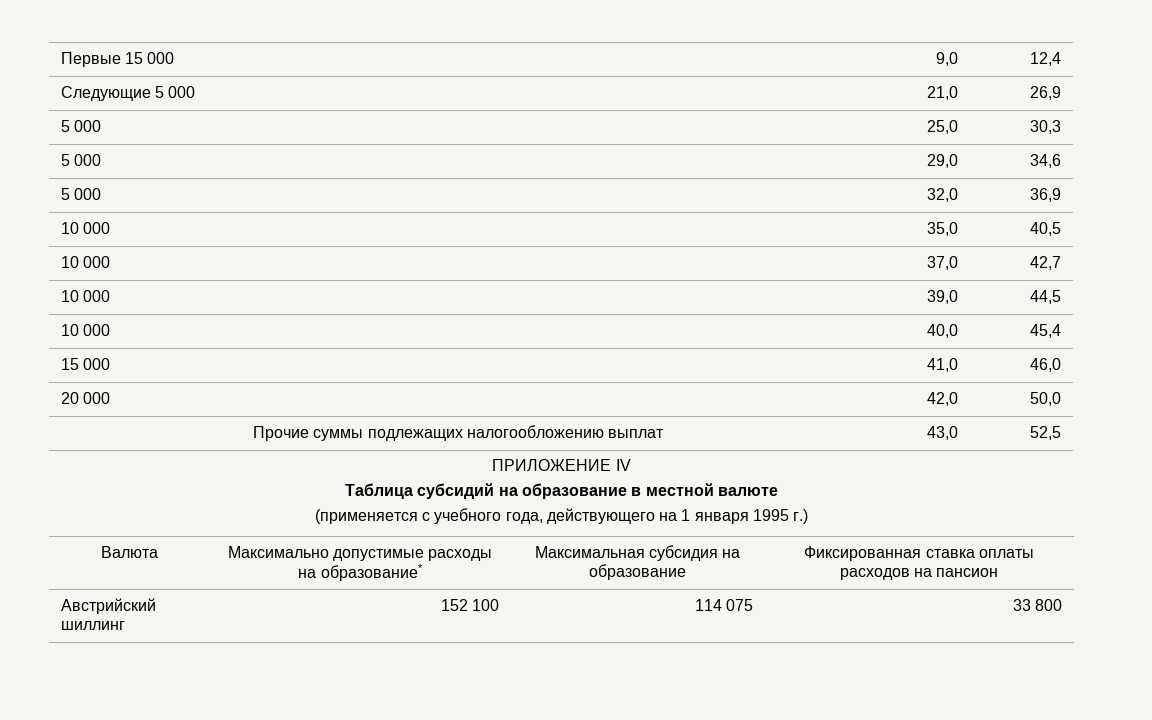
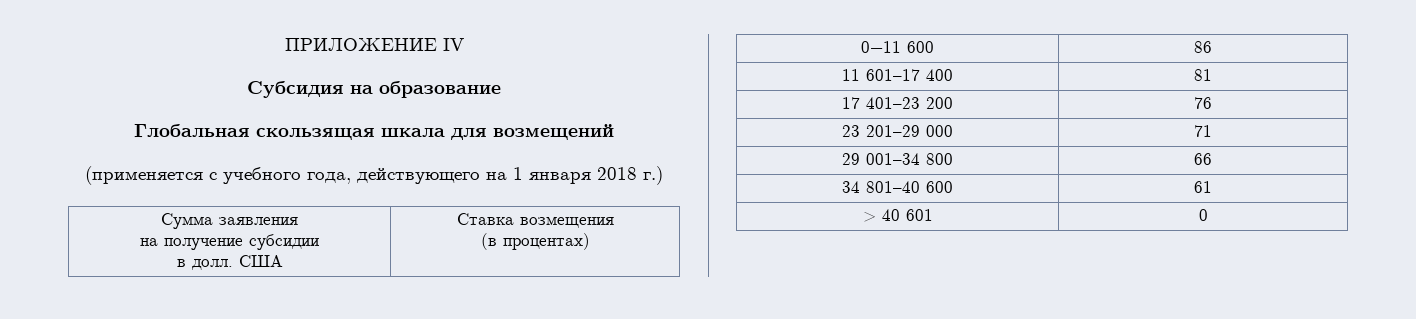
- Первые 15 000 | 9,0 | 12,4
- Следующие 5 000 | 21,0 | 26,9
- 5 000 | 25,0 | 30,3
- 5 000 | 29,0 | 34,6
- 5 000 | 32,0 | 36,9
- 10 000 | 35,0 | 40,5
- 10 000 | 37,0 | 42,7
- 10 000 | 39,0 | 44,5
- 10 000 | 40,0 | 45,4
- 15 000 | 41,0 | 46,0
- 20 000 | 42,0 | 50,0
- Прочие суммы подлежащих налогообложению выплат | 43,0 | 52,5
- Таблица субсидий на образование в местной валюте
+ Cубсидия на образование
+ Глобальная скользящая шкала для возмещений
- (применяется с учебного года, действующего на 1 января 1995 г.)
+ (применяется с учебного года, действующего на 1 января 2018 г.)
- Валюта | Максимально допустимые расходы на образование* | Максимальная субсидия на образование | Фиксированная ставка оплаты расходов на пансион
- Австрийский шиллинг | 152 100 | 114 075 | 33 800
+ Сумма заявления
+ на получение субсидии
+ в долл. США | Ставка возмещения
+ (в процентах)
+ 0−11 600 | 86
+ 11 601–17 400 | 81
+ 17 401–23 200 | 76
+ 23 201–29 000 | 71
+ 29 001–34 800 | 66
+ 34 801–40 600 | 61
+ > 40 601 | 0

